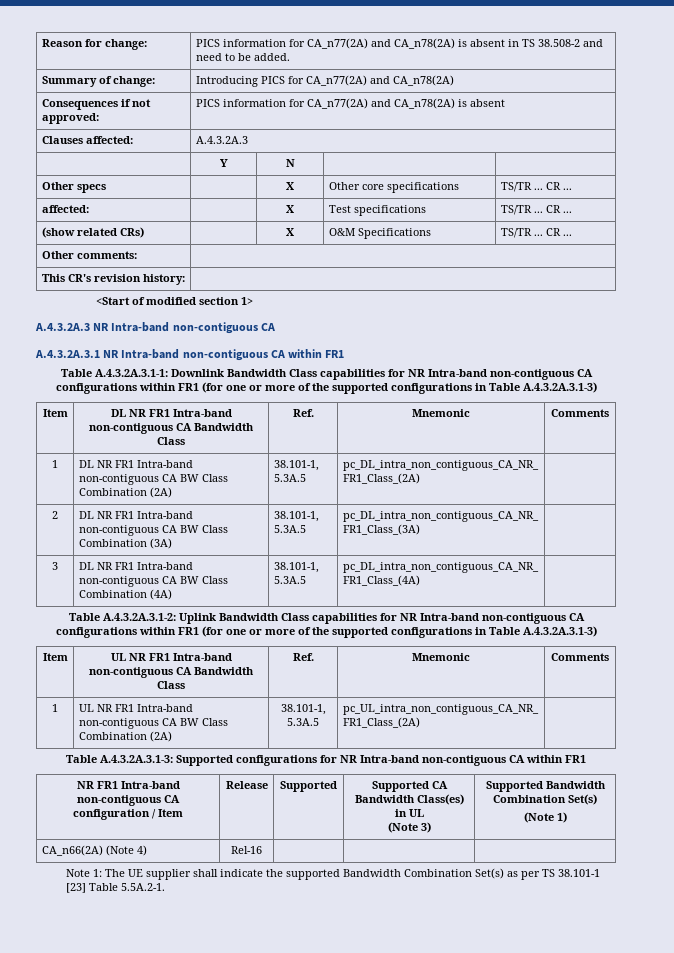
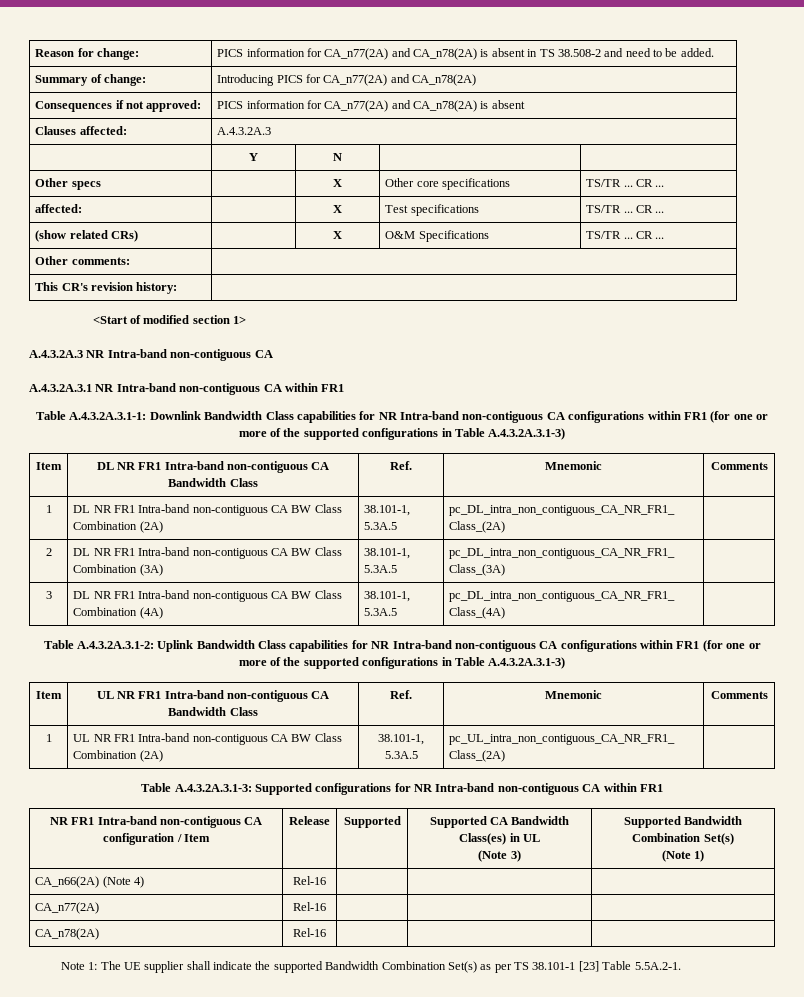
+ CA_n77(2A) | Rel-16 | | |
+ CA_n78(2A) | Rel-16 | | |

